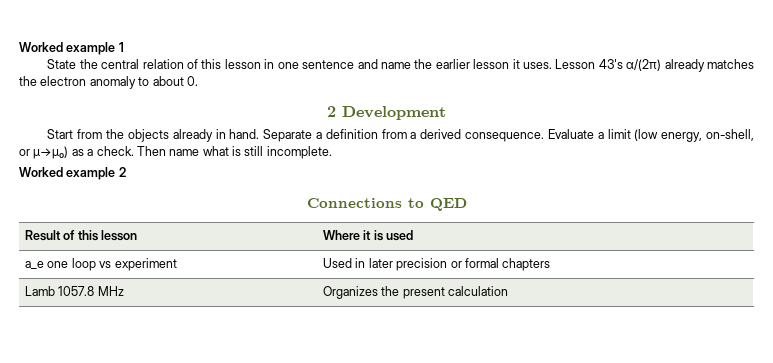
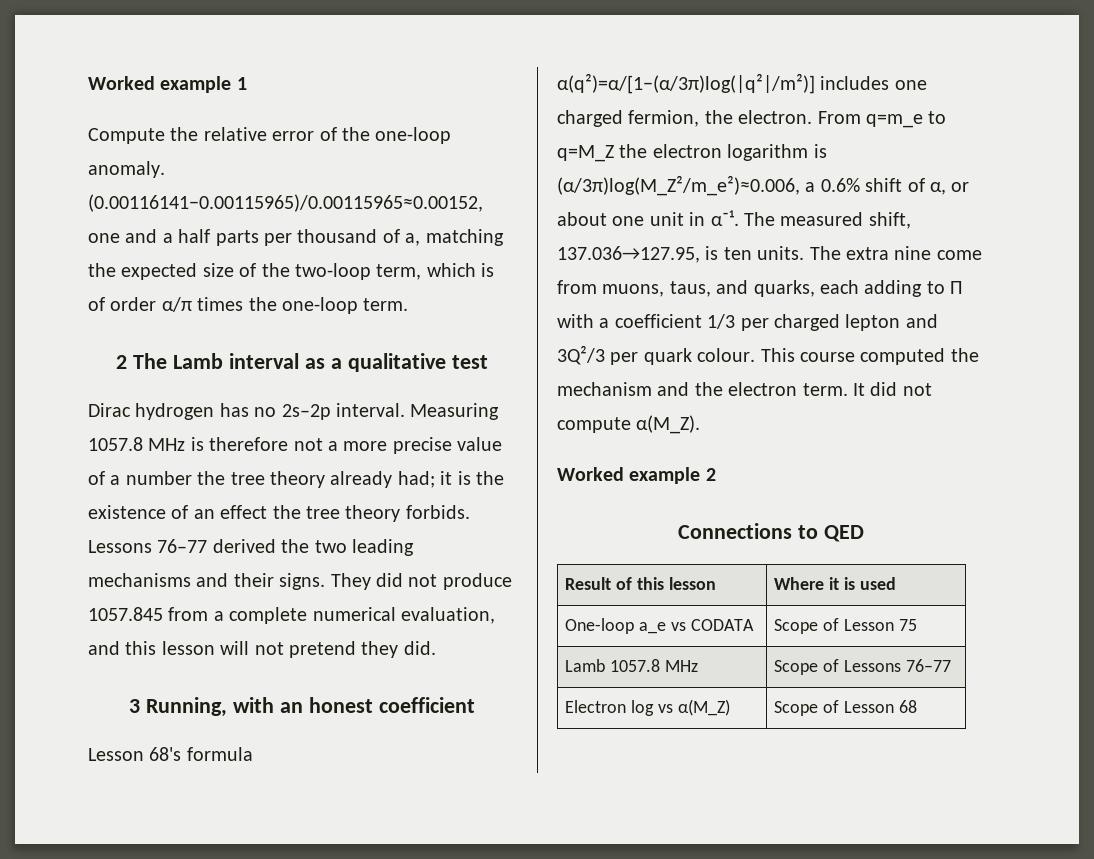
- State the central relation of this lesson in one sentence and name the earlier lesson it uses. Lesson 43's α/(2π) already matches the electron anomaly to about 0.
- 2 Development
- Start from the objects already in hand. Separate a definition from a derived consequence. Evaluate a limit (low energy, on-shell, or μ→μ₀) as a check. Then name what is still incomplete.
+ Compute the relative error of the one-loop anomaly. (0.00116141−0.00115965)/0.00115965≈0.00152, one and a half parts per thousand of a, matching the expected size of the two-loop term, which is of order α/π times the one-loop term.
+ 2 The Lamb interval as a qualitative test
+ Dirac hydrogen has no 2s–2p interval. Measuring 1057.8 MHz is therefore not a more precise value of a number the tree theory already had; it is the existence of an effect the tree theory forbids. Lessons 76–77 derived the two leading mechanisms and their signs. They did not produce 1057.845 from a complete numerical evaluation, and this lesson will not pretend they did.
+ 3 Running, with an honest coefficient
+ Lesson 68's formula α(q²)=α/[1−(α/3π)log(|q²|/m²)] includes one charged fermion, the electron. From q=m_e to q=M_Z the electron logarithm is (α/3π)log(M_Z²/m_e²)≈0.006, a 0.6% shift of α, or about one unit in α⁻¹. The measured shift, 137.036→127.95, is ten units. The extra nine come from muons, taus, and quarks, each adding to Π with a coefficient 1/3 per charged lepton and 3Q²/3 per quark colour. This course computed the mechanism and the electron term. It did not compute α(M_Z).
- a_e one loop vs experiment | Used in later precision or formal chapters
- Lamb 1057.8 MHz | Organizes the present calculation
+ One-loop a_e vs CODATA | Scope of Lesson 75
+ Lamb 1057.8 MHz | Scope of Lessons 76–77
+ Electron log vs α(M_Z) | Scope of Lesson 68

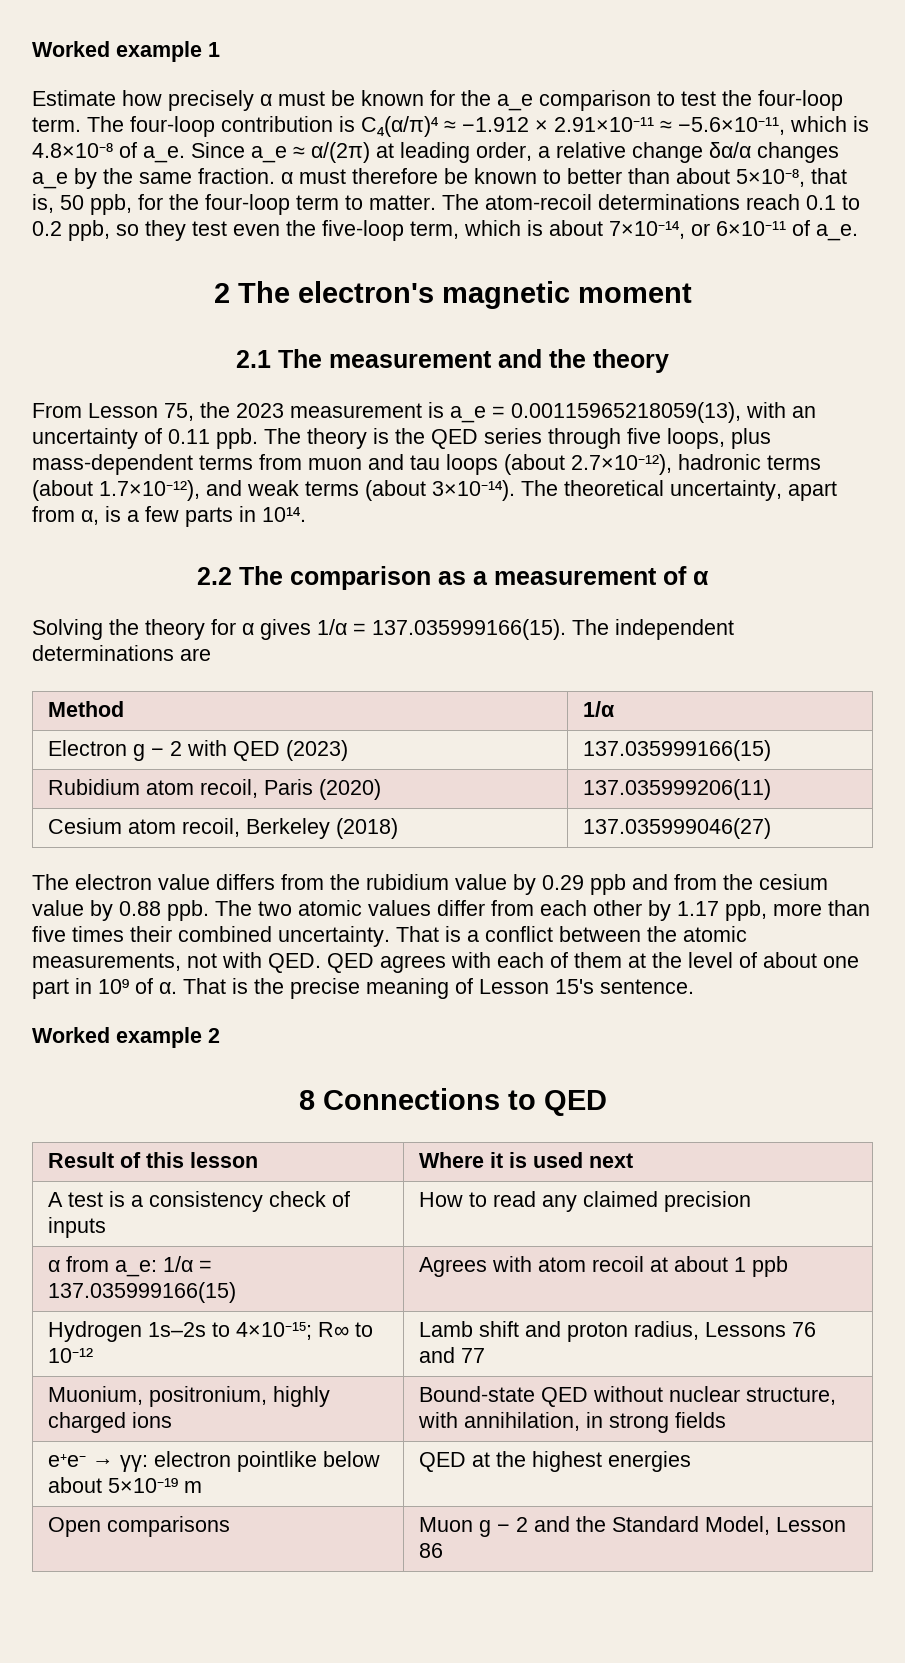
- Compute the relative error of the one-loop anomaly. (0.00116141−0.00115965)/0.00115965≈0.00152, one and a half parts per thousand of a, matching the expected size of the two-loop term, which is of order α/π times the one-loop term.
- 2 The Lamb interval as a qualitative test
- Dirac hydrogen has no 2s–2p interval. Measuring 1057.8 MHz is therefore not a more precise value of a number the tree theory already had; it is the existence of an effect the tree theory forbids. Lessons 76–77 derived the two leading mechanisms and their signs. They did not produce 1057.845 from a complete numerical evaluation, and this lesson will not pretend they did.
- 3 Running, with an honest coefficient
- Lesson 68's formula α(q²)=α/[1−(α/3π)log(|q²|/m²)] includes one charged fermion, the electron. From q=m_e to q=M_Z the electron logarithm is (α/3π)log(M_Z²/m_e²)≈0.006, a 0.6% shift of α, or about one unit in α⁻¹. The measured shift, 137.036→127.95, is ten units. The extra nine come from muons, taus, and quarks, each adding to Π with a coefficient 1/3 per charged lepton and 3Q²/3 per quark colour. This course computed the mechanism and the electron term. It did not compute α(M_Z).
+ Estimate how precisely α must be known for the a_e comparison to test the four-loop term. The four-loop contribution is C₄(α/π)⁴ ≈ −1.912 × 2.91×10⁻¹¹ ≈ −5.6×10⁻¹¹, which is 4.8×10⁻⁸ of a_e. Since a_e ≈ α/(2π) at leading order, a relative change δα/α changes a_e by the same fraction. α must therefore be known to better than about 5×10⁻⁸, that is, 50 ppb, for the four-loop term to matter. The atom-recoil determinations reach 0.1 to 0.2 ppb, so they test even the five-loop term, which is about 7×10⁻¹⁴, or 6×10⁻¹¹ of a_e.
+ 2 The electron's magnetic moment
+ 2.1 The measurement and the theory
+ From Lesson 75, the 2023 measurement is a_e = 0.00115965218059(13), with an uncertainty of 0.11 ppb. The theory is the QED series through five loops, plus mass-dependent terms from muon and tau loops (about 2.7×10⁻¹²), hadronic terms (about 1.7×10⁻¹²), and weak terms (about 3×10⁻¹⁴). The theoretical uncertainty, apart from α, is a few parts in 10¹⁴.
+ 2.2 The comparison as a measurement of α
+ Solving the theory for α gives 1/α = 137.035999166(15). The independent determinations are
+ Method | 1/α
+ Electron g − 2 with QED (2023) | 137.035999166(15)
+ Rubidium atom recoil, Paris (2020) | 137.035999206(11)
+ Cesium atom recoil, Berkeley (2018) | 137.035999046(27)
+ The electron value differs from the rubidium value by 0.29 ppb and from the cesium value by 0.88 ppb. The two atomic values differ from each other by 1.17 ppb, more than five times their combined uncertainty. That is a conflict between the atomic measurements, not with QED. QED agrees with each of them at the level of about one part in 10⁹ of α. That is the precise meaning of Lesson 15's sentence.
- Connections to QED
+ 8 Connections to QED
- Result of this lesson | Where it is used
- One-loop a_e vs CODATA | Scope of Lesson 75
- Lamb 1057.8 MHz | Scope of Lessons 76–77
- Electron log vs α(M_Z) | Scope of Lesson 68
+ Result of this lesson | Where it is used next
+ A test is a consistency check of inputs | How to read any claimed precision
+ α from a_e: 1/α = 137.035999166(15) | Agrees with atom recoil at about 1 ppb
+ Hydrogen 1s–2s to 4×10⁻¹⁵; R∞ to 10⁻¹² | Lamb shift and proton radius, Lessons 76 and 77
+ Muonium, positronium, highly charged ions | Bound-state QED without nuclear structure, with annihilation, in strong fields
+ e⁺e⁻ → γγ: electron pointlike below about 5×10⁻¹⁹ m | QED at the highest energies
+ Open comparisons | Muon g − 2 and the Standard Model, Lesson 86

